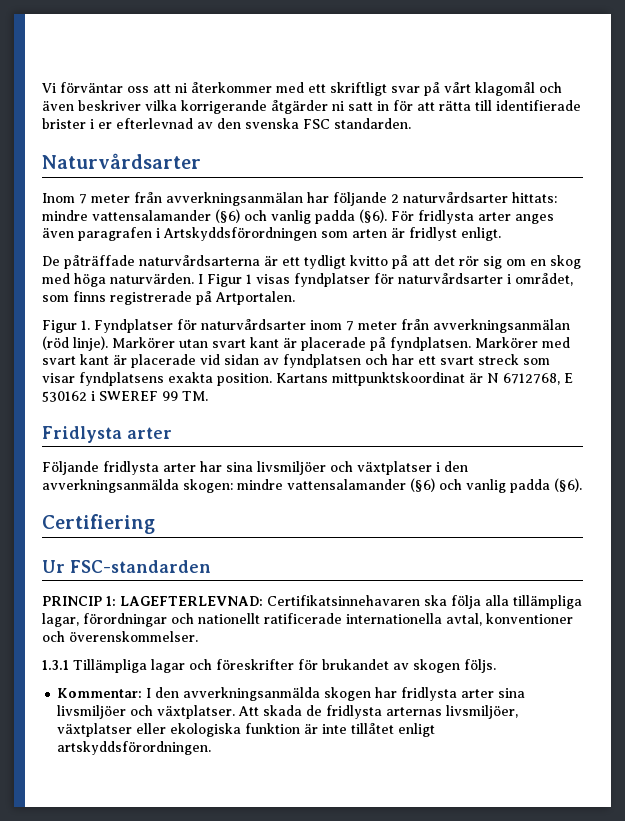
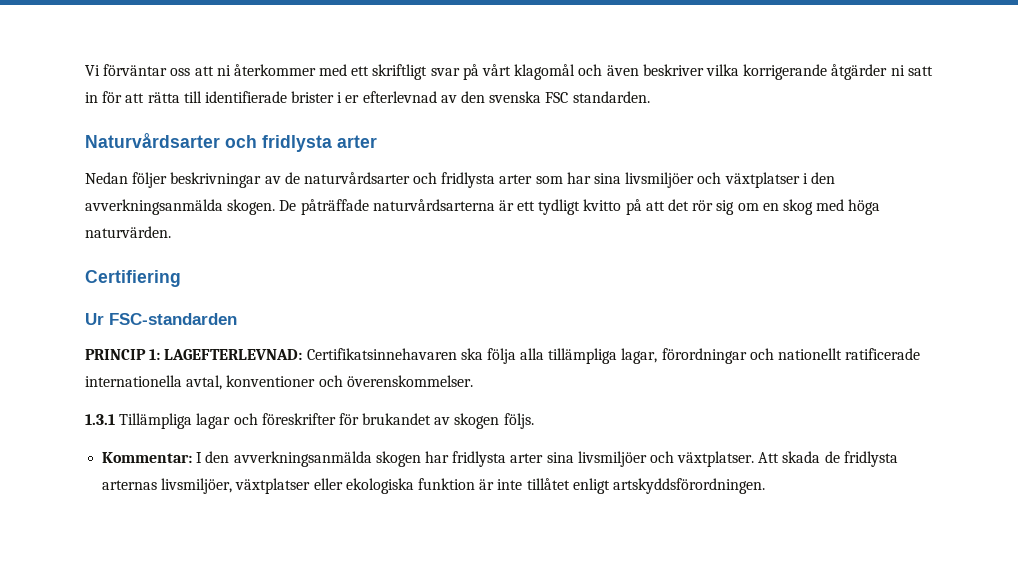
- Naturvårdsarter
- Inom 7 meter från avverkningsanmälan har följande 2 naturvårdsarter hittats: mindre vattensalamander (§6) och vanlig padda (§6). För fridlysta arter anges även paragrafen i Artskyddsförordningen som arten är fridlyst enligt.
- De påträffade naturvårdsarterna är ett tydligt kvitto på att det rör sig om en skog med höga naturvärden. I Figur 1 visas fyndplatser för naturvårdsarter i området, som finns registrerade på Artportalen.
- Figur 1. Fyndplatser för naturvårdsarter inom 7 meter från avverkningsanmälan (röd linje). Markörer utan svart kant är placerade på fyndplatsen. Markörer med svart kant är placerade vid sidan av fyndplatsen och har ett svart streck som visar fyndplatsens exakta position. Kartans mittpunktskoordinat är N 6712768, E 530162 i SWEREF 99 TM.
- Fridlysta arter
- Följande fridlysta arter har sina livsmiljöer och växtplatser i den avverkningsanmälda skogen: mindre vattensalamander (§6) och vanlig padda (§6).
+ Naturvårdsarter och fridlysta arter
+ Nedan följer beskrivningar av de naturvårdsarter och fridlysta arter som har sina livsmiljöer och växtplatser i den avverkningsanmälda skogen. De påträffade naturvårdsarterna är ett tydligt kvitto på att det rör sig om en skog med höga naturvärden.

